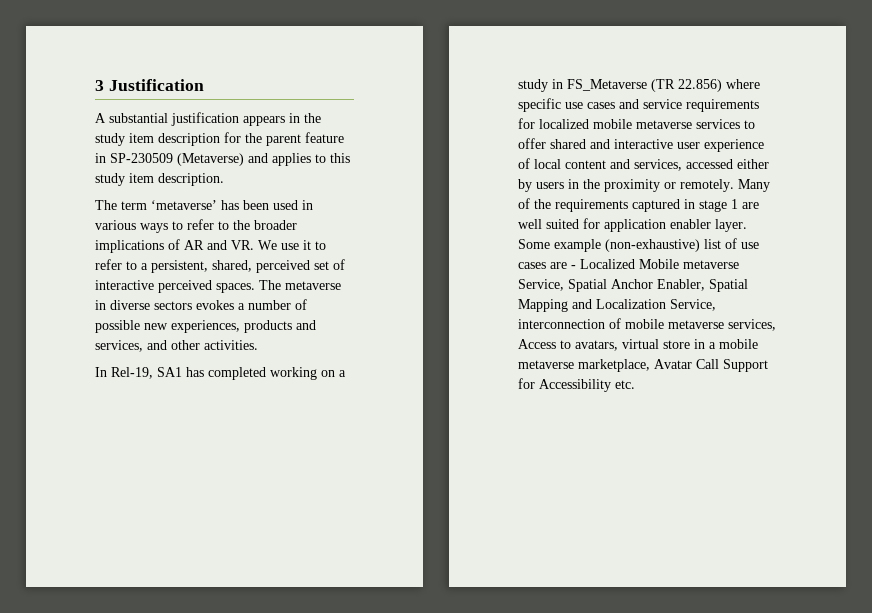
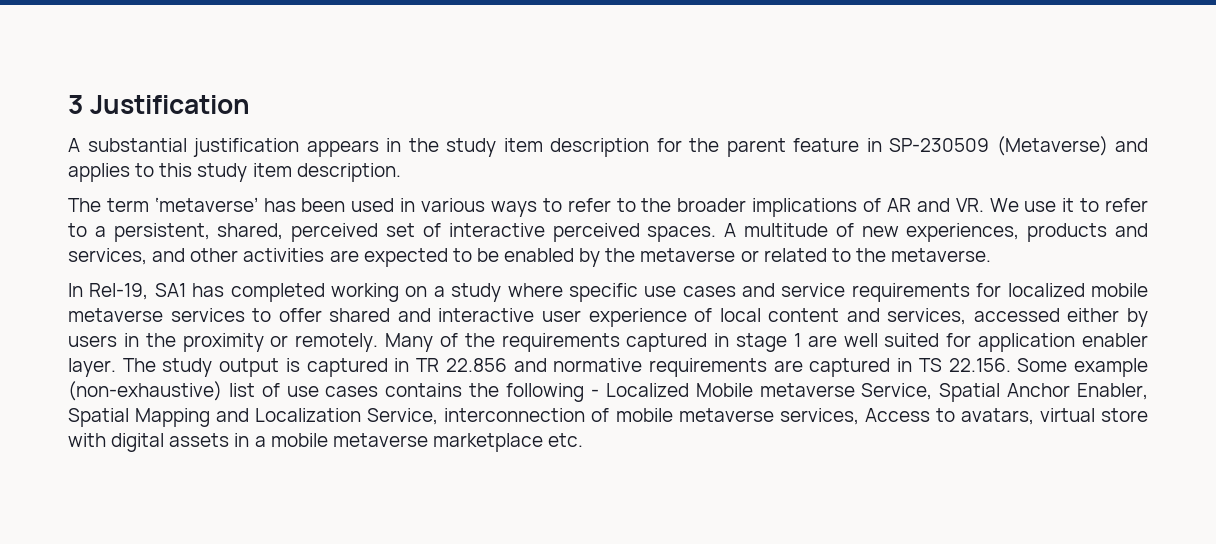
- The metaverse in diverse sectors evokes a number of possible new experiences, products and services, and other activities.
+ A multitude of new experiences, products and services, and other activities are expected to be enabled by the metaverse or related to the metaverse.
- In Rel-19, SA1 has completed working on a study in FS_Metaverse (TR 22.856) where specific use cases and service requirements for localized mobile metaverse services to offer shared and interactive user experience of local content and services, accessed either by users in the proximity or remotely.
+ In Rel-19, SA1 has completed working on a study where specific use cases and service requirements for localized mobile metaverse services to offer shared and interactive user experience of local content and services, accessed either by users in the proximity or remotely.
- Some example (non-exhaustive) list of use cases are - Localized Mobile metaverse Service, Spatial Anchor Enabler, Spatial Mapping and Localization Service, interconnection of mobile metaverse services, Access to avatars, virtual store in a mobile metaverse marketplace, Avatar Call Support for Accessibility etc.
+ The study output is captured in TR 22.856 and normative requirements are captured in TS 22.156. Some example (non-exhaustive) list of use cases contains the following - Localized Mobile metaverse Service, Spatial Anchor Enabler, Spatial Mapping and Localization Service, interconnection of mobile metaverse services, Access to avatars, virtual store with digital assets in a mobile metaverse marketplace etc.

